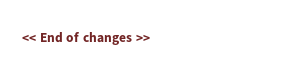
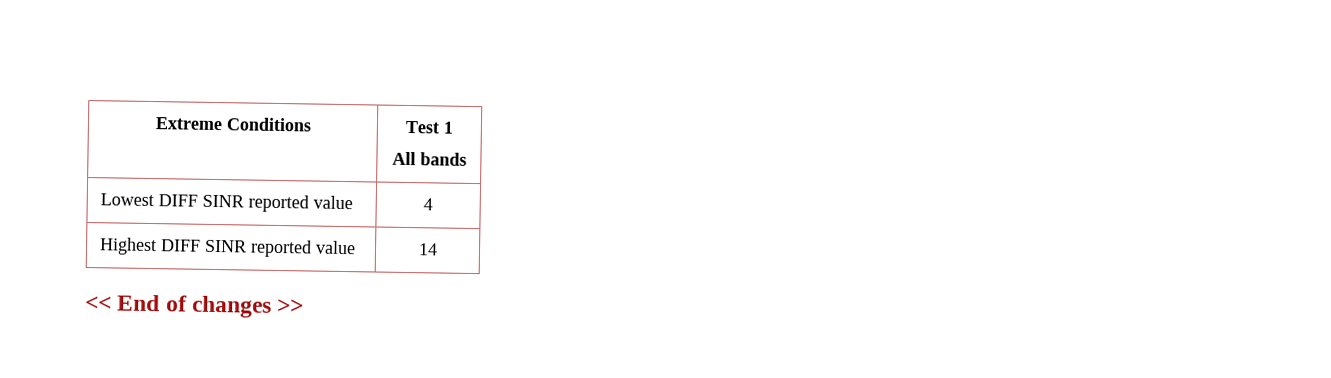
+ Extreme Conditions | Test 1
+ All bands
+ Lowest DIFF SINR reported value | 4
+ Highest DIFF SINR reported value | 14

